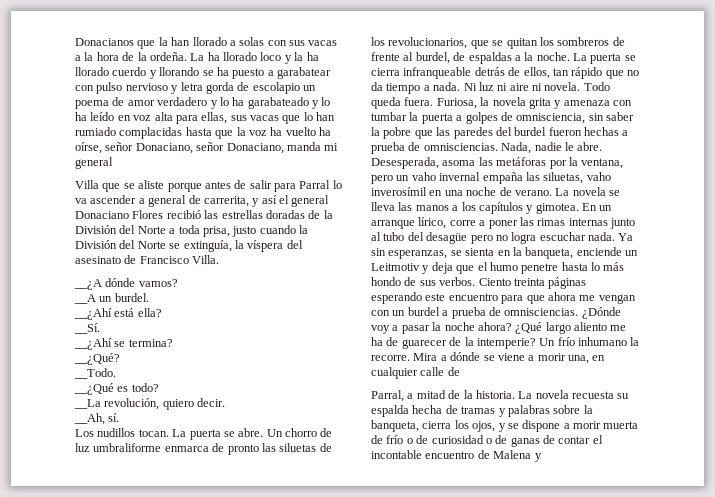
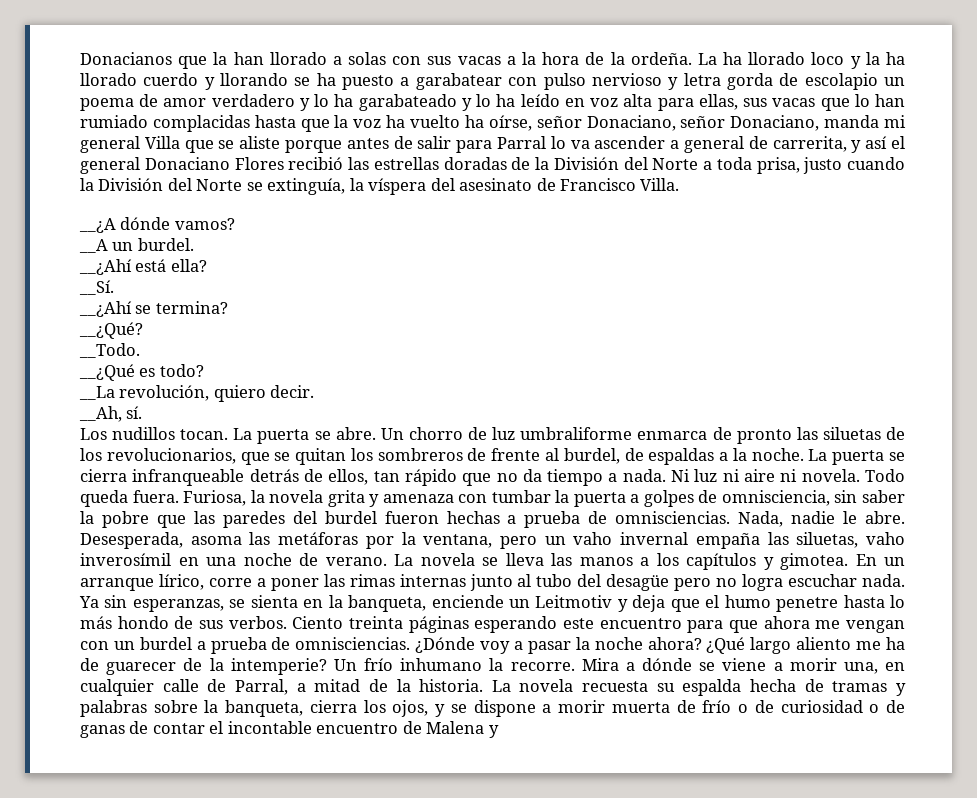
- La ha llorado loco y la ha llorado cuerdo y llorando se ha puesto a garabatear con pulso nervioso y letra gorda de escolapio un poema de amor verdadero y lo ha garabateado y lo ha leído en voz alta para ellas, sus vacas que lo han rumiado complacidas hasta que la voz ha vuelto ha oírse, señor Donaciano, señor Donaciano, manda mi general
- Villa que se aliste porque antes de salir para Parral lo va ascender a general de carrerita, y así el general Donaciano Flores recibió las estrellas doradas de la División del Norte a toda prisa, justo cuando la División del Norte se extinguía, la víspera del asesinato de Francisco Villa.
+ La ha llorado loco y la ha llorado cuerdo y llorando se ha puesto a garabatear con pulso nervioso y letra gorda de escolapio un poema de amor verdadero y lo ha garabateado y lo ha leído en voz alta para ellas, sus vacas que lo han rumiado complacidas hasta que la voz ha vuelto ha oírse, señor Donaciano, señor Donaciano, manda mi general Villa que se aliste porque antes de salir para Parral lo va ascender a general de carrerita, y así el general Donaciano Flores recibió las estrellas doradas de la División del Norte a toda prisa, justo cuando la División del Norte se extinguía, la víspera del asesinato de Francisco Villa.
- Mira a dónde se viene a morir una, en cualquier calle de
- Parral, a mitad de la historia.
+ Mira a dónde se viene a morir una, en cualquier calle de Parral, a mitad de la historia.

